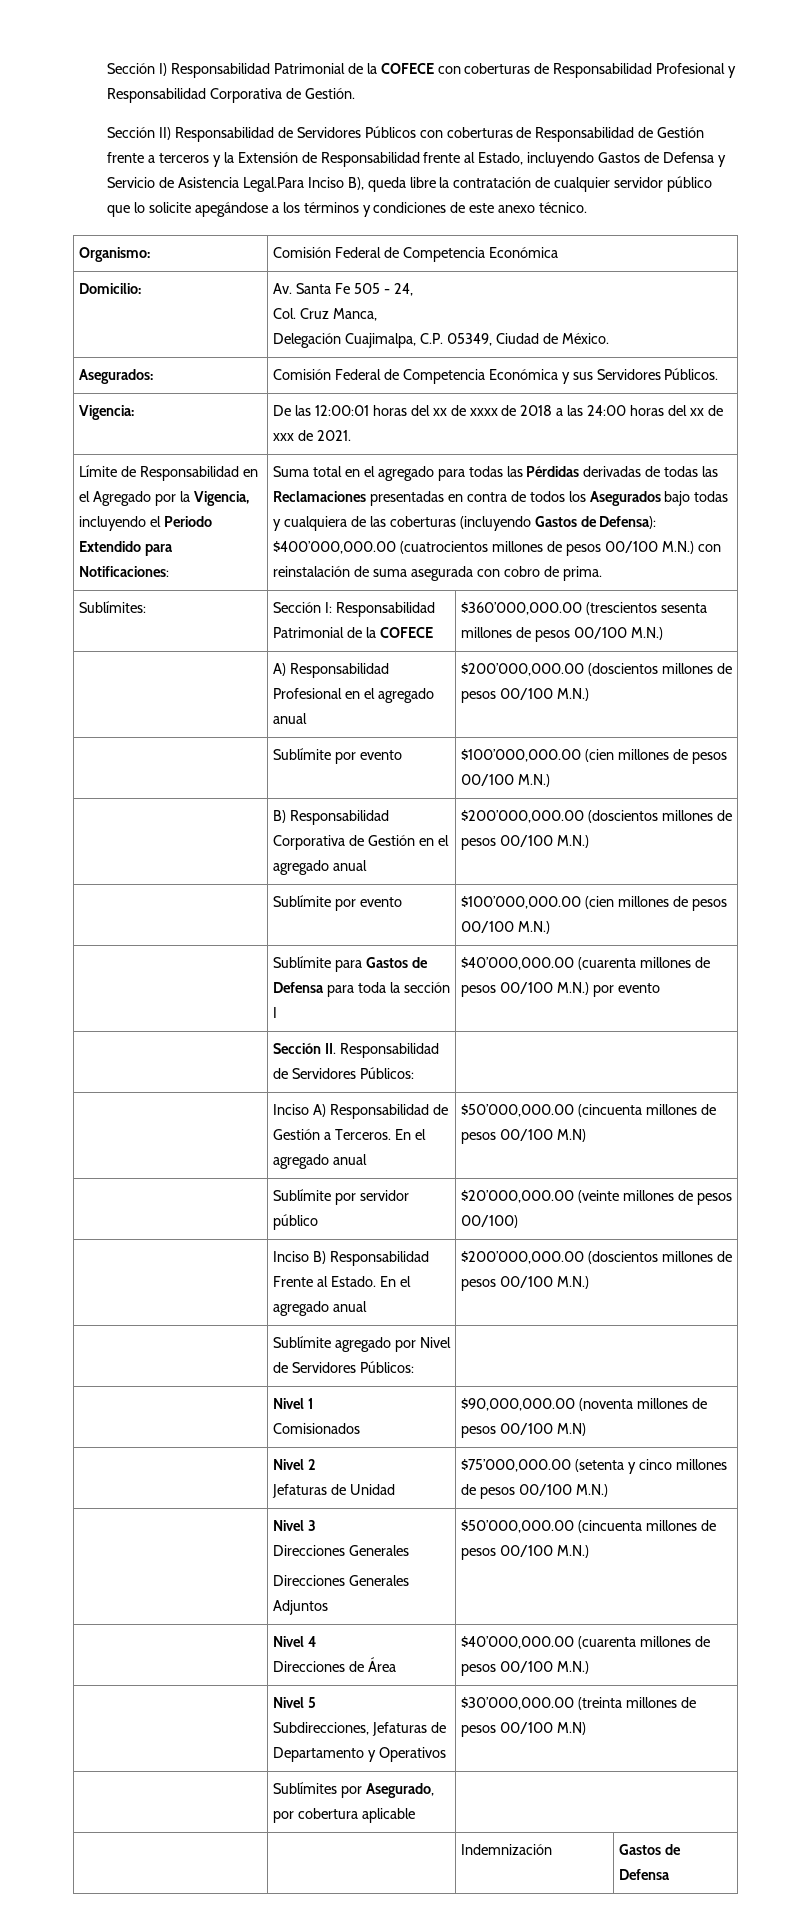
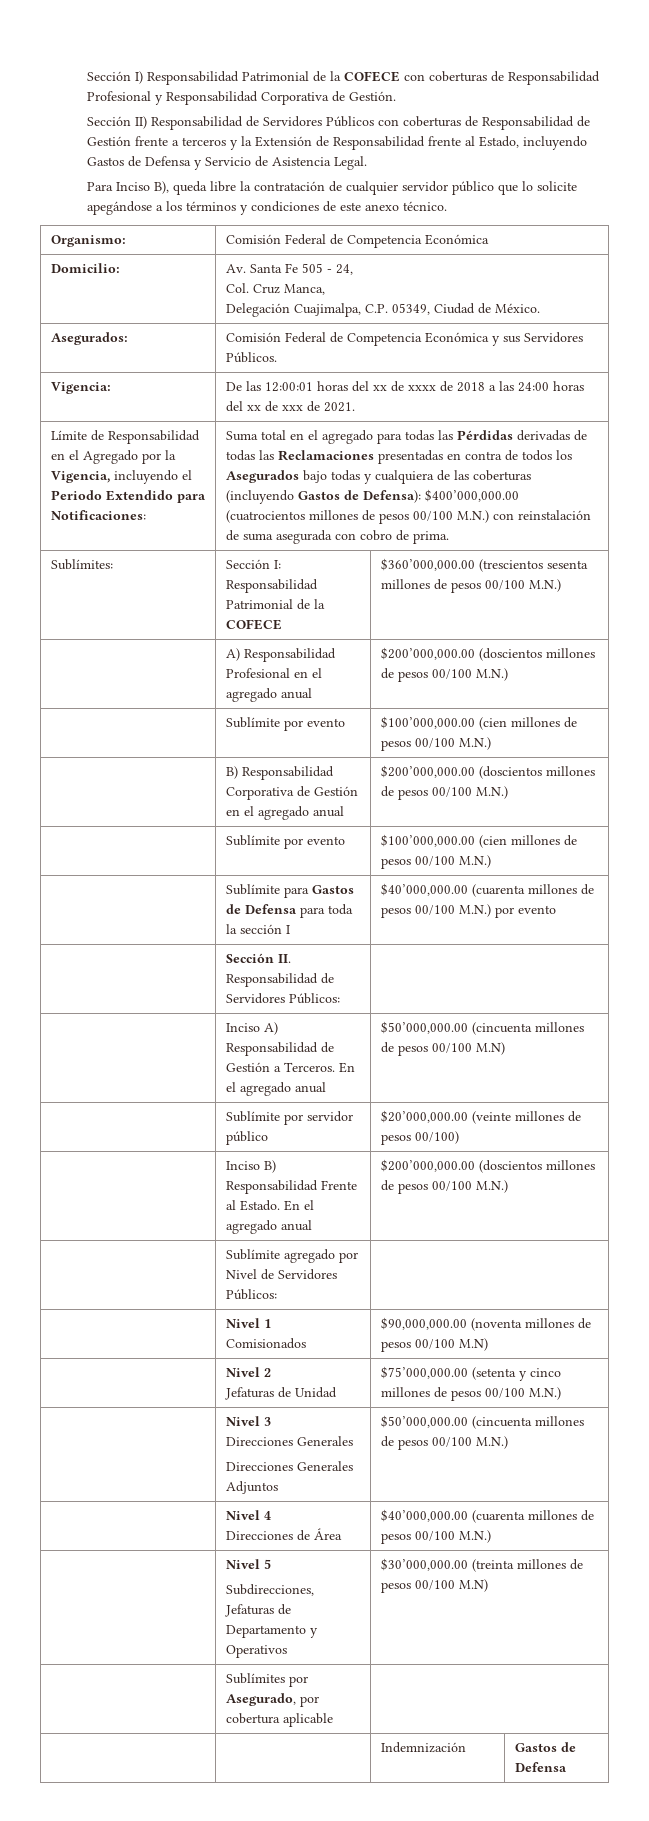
- Sección II) Responsabilidad de Servidores Públicos con coberturas de Responsabilidad de Gestión frente a terceros y la Extensión de Responsabilidad frente al Estado, incluyendo Gastos de Defensa y Servicio de Asistencia Legal.Para Inciso B), queda libre la contratación de cualquier servidor público que lo solicite apegándose a los términos y condiciones de este anexo técnico.
+ Sección II) Responsabilidad de Servidores Públicos con coberturas de Responsabilidad de Gestión frente a terceros y la Extensión de Responsabilidad frente al Estado, incluyendo Gastos de Defensa y Servicio de Asistencia Legal.
+ Para Inciso B), queda libre la contratación de cualquier servidor público que lo solicite apegándose a los términos y condiciones de este anexo técnico.

